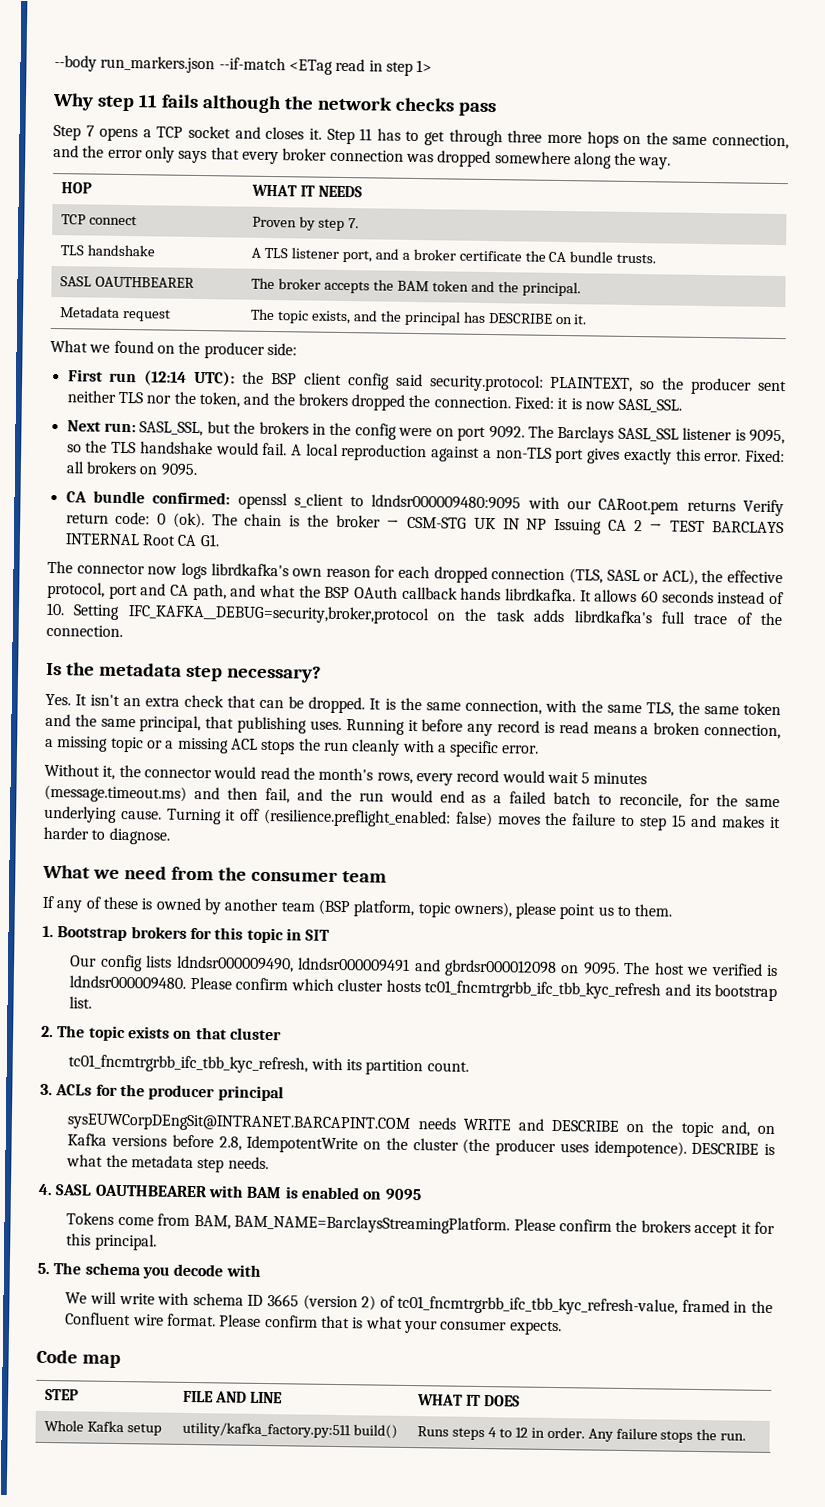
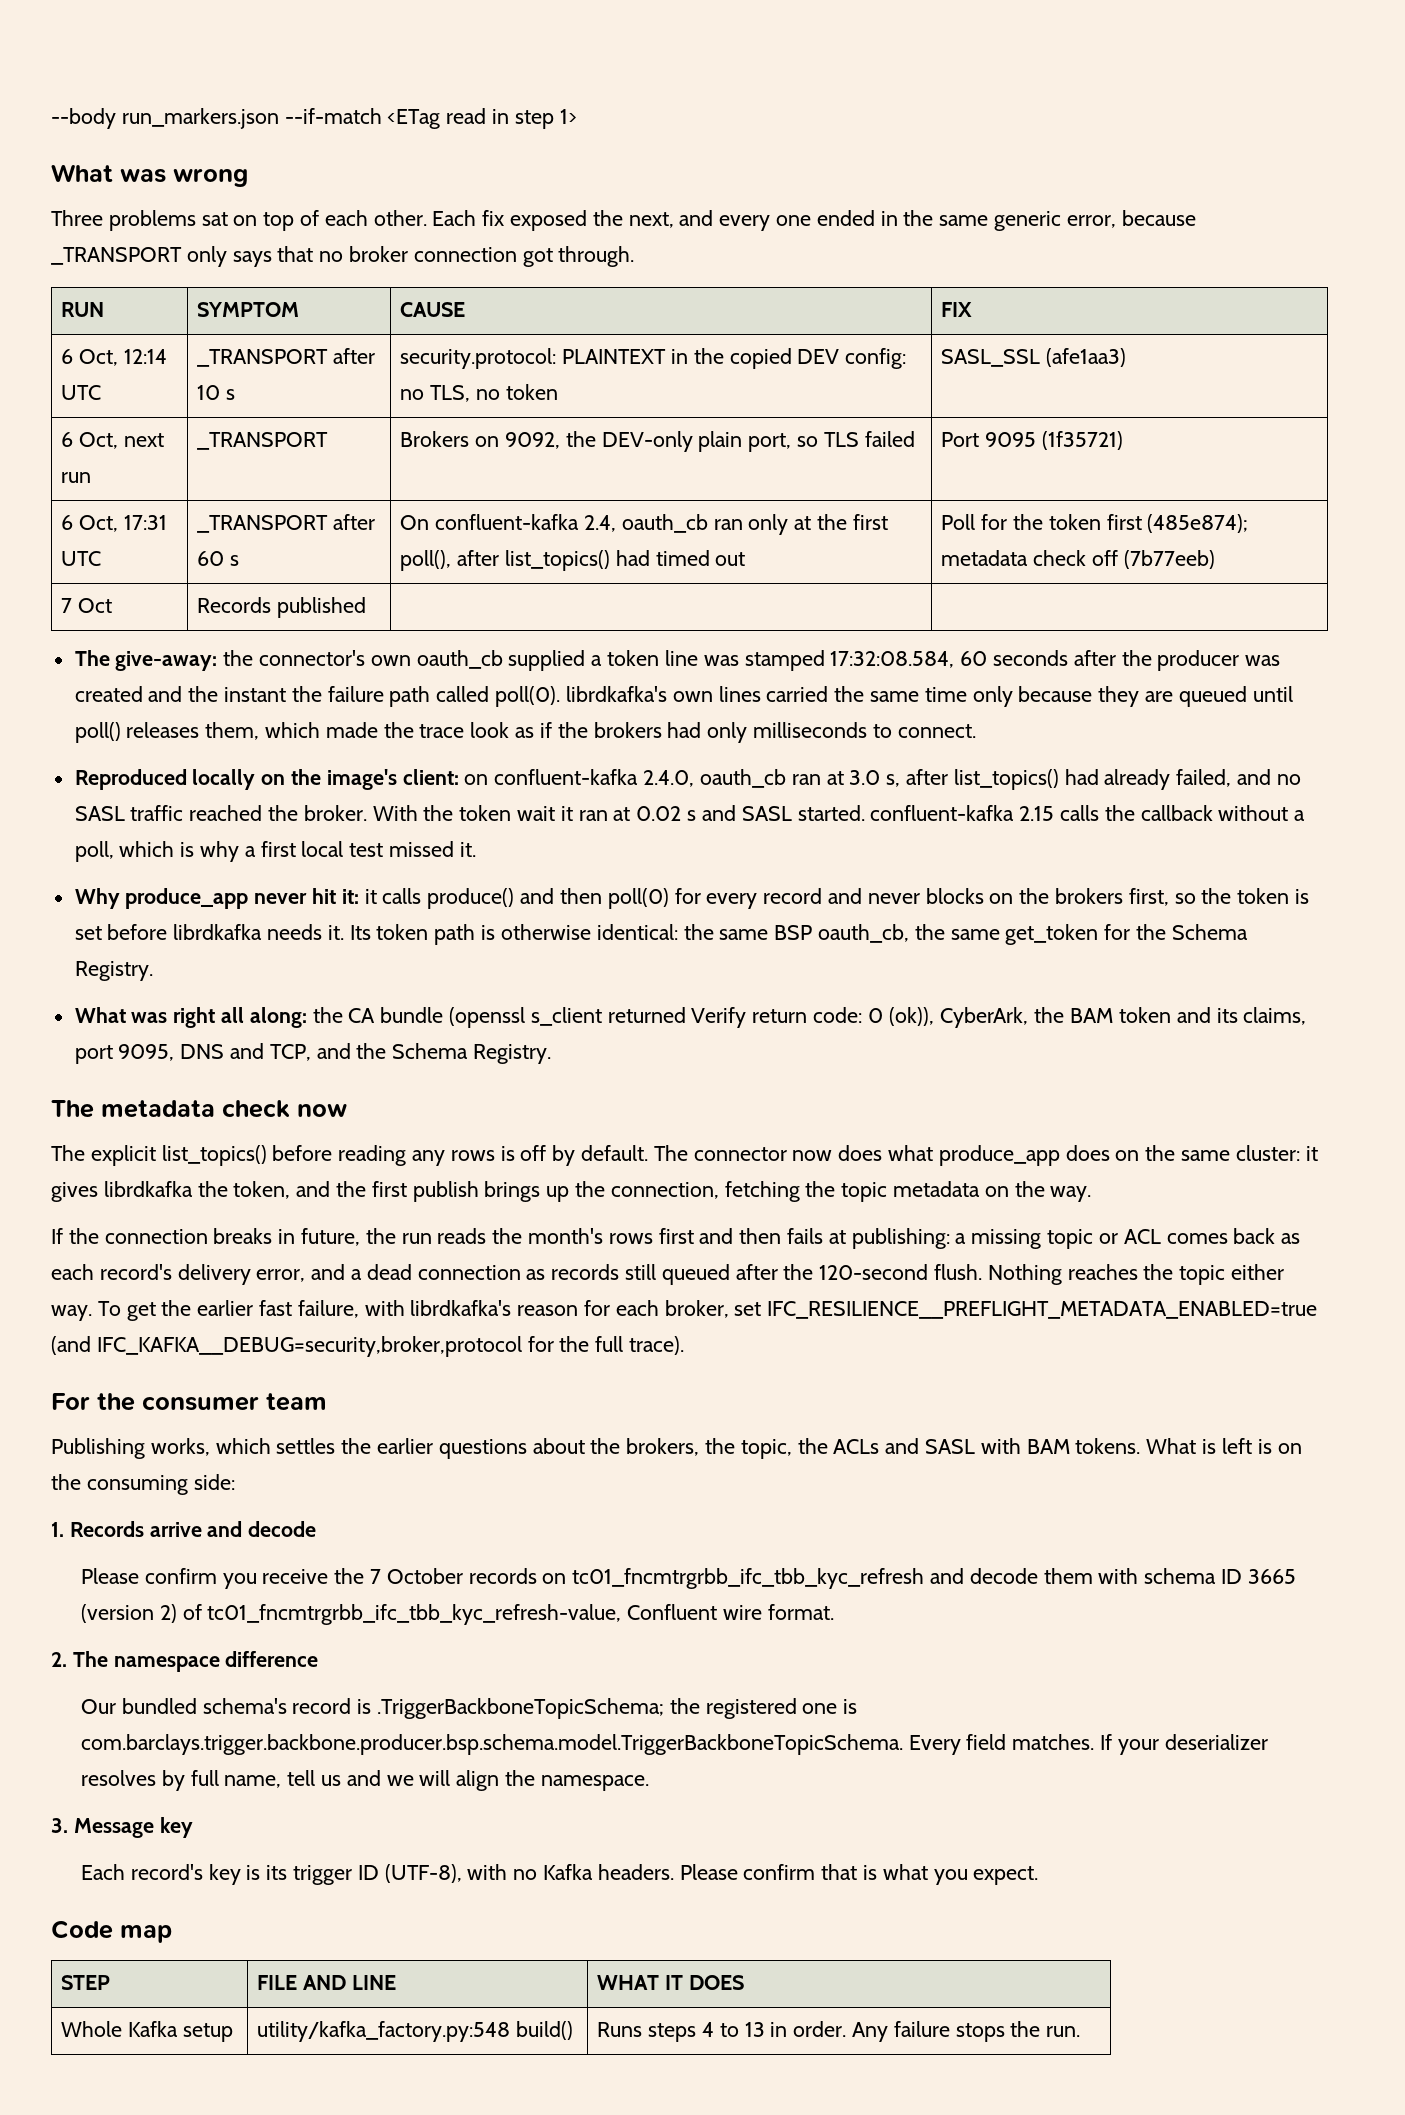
- Why step 11 fails although the network checks pass
- Step 7 opens a TCP socket and closes it. Step 11 has to get through three more hops on the same connection, and the error only says that every broker connection was dropped somewhere along the way.
- HOP | WHAT IT NEEDS
- TCP connect | Proven by step 7.
- TLS handshake | A TLS listener port, and a broker certificate the CA bundle trusts.
- SASL OAUTHBEARER | The broker accepts the BAM token and the principal.
- Metadata request | The topic exists, and the principal has DESCRIBE on it.
- What we found on the producer side:
- First run (12:14 UTC): the BSP client config said security.protocol: PLAINTEXT, so the producer sent neither TLS nor the token, and the brokers dropped the connection. Fixed: it is now SASL_SSL.
- Next run: SASL_SSL, but the brokers in the config were on port 9092. The Barclays SASL_SSL listener is 9095, so the TLS handshake would fail. A local reproduction against a non-TLS port gives exactly this error. Fixed: all brokers on 9095.
- CA bundle confirmed: openssl s_client to ldndsr000009480:9095 with our CARoot.pem returns Verify return code: 0 (ok). The chain is the broker → CSM-STG UK IN NP Issuing CA 2 → TEST BARCLAYS INTERNAL Root CA G1.
- The connector now logs librdkafka's own reason for each dropped connection (TLS, SASL or ACL), the effective protocol, port and CA path, and what the BSP OAuth callback hands librdkafka. It allows 60 seconds instead of 10. Setting IFC_KAFKA__DEBUG=security,broker,protocol on the task adds librdkafka's full trace of the connection.
- Is the metadata step necessary?
- Yes. It isn't an extra check that can be dropped. It is the same connection, with the same TLS, the same token and the same principal, that publishing uses. Running it before any record is read means a broken connection, a missing topic or a missing ACL stops the run cleanly with a specific error.
- Without it, the connector would read the month's rows, every record would wait 5 minutes (message.timeout.ms) and then fail, and the run would end as a failed batch to reconcile, for the same underlying cause. Turning it off (resilience.preflight_enabled: false) moves the failure to step 15 and makes it harder to diagnose.
- What we need from the consumer team
- If any of these is owned by another team (BSP platform, topic owners), please point us to them.
- 1. Bootstrap brokers for this topic in SIT
- Our config lists ldndsr000009490, ldndsr000009491 and gbrdsr000012098 on 9095. The host we verified is ldndsr000009480. Please confirm which cluster hosts tc01_fncmtrgrbb_ifc_tbb_kyc_refresh and its bootstrap list.
- 2. The topic exists on that cluster
- tc01_fncmtrgrbb_ifc_tbb_kyc_refresh, with its partition count.
- 3. ACLs for the producer principal
- sysEUWCorpDEngSit@INTRANET.BARCAPINT.COM needs WRITE and DESCRIBE on the topic and, on Kafka versions before 2.8, IdempotentWrite on the cluster (the producer uses idempotence). DESCRIBE is what the metadata step needs.
- 4. SASL OAUTHBEARER with BAM is enabled on 9095
- Tokens come from BAM, BAM_NAME=BarclaysStreamingPlatform. Please confirm the brokers accept it for this principal.
- 5. The schema you decode with
- We will write with schema ID 3665 (version 2) of tc01_fncmtrgrbb_ifc_tbb_kyc_refresh-value, framed in the Confluent wire format.
+ What was wrong
+ Three problems sat on top of each other. Each fix exposed the next, and every one ended in the same generic error, because _TRANSPORT only says that no broker connection got through.
+ RUN | SYMPTOM | CAUSE | FIX
+ 6 Oct, 12:14 UTC | _TRANSPORT after 10 s | security.protocol: PLAINTEXT in the copied DEV config: no TLS, no token | SASL_SSL (afe1aa3)
+ 6 Oct, next run | _TRANSPORT | Brokers on 9092, the DEV-only plain port, so TLS failed | Port 9095 (1f35721)
+ 6 Oct, 17:31 UTC | _TRANSPORT after 60 s | On confluent-kafka 2.4, oauth_cb ran only at the first poll(), after list_topics() had timed out | Poll for the token first (485e874); metadata check off (7b77eeb)
+ 7 Oct | Records published | |
+ The give-away: the connector's own oauth_cb supplied a token line was stamped 17:32:08.584, 60 seconds after the producer was created and the instant the failure path called poll(0). librdkafka's own lines carried the same time only because they are queued until poll() releases them, which made the trace look as if the brokers had only milliseconds to connect.
+ Reproduced locally on the image's client: on confluent-kafka 2.4.0, oauth_cb ran at 3.0 s, after list_topics() had already failed, and no SASL traffic reached the broker. With the token wait it ran at 0.02 s and SASL started. confluent-kafka 2.15 calls the callback without a poll, which is why a first local test missed it.
+ Why produce_app never hit it: it calls produce() and then poll(0) for every record and never blocks on the brokers first, so the token is set before librdkafka needs it. Its token path is otherwise identical: the same BSP oauth_cb, the same get_token for the Schema Registry.
+ What was right all along: the CA bundle (openssl s_client returned Verify return code: 0 (ok)), CyberArk, the BAM token and its claims, port 9095, DNS and TCP, and the Schema Registry.
+ The metadata check now
+ The explicit list_topics() before reading any rows is off by default. The connector now does what produce_app does on the same cluster: it gives librdkafka the token, and the first publish brings up the connection, fetching the topic metadata on the way.
+ If the connection breaks in future, the run reads the month's rows first and then fails at publishing: a missing topic or ACL comes back as each record's delivery error, and a dead connection as records still queued after the 120-second flush. Nothing reaches the topic either way. To get the earlier fast failure, with librdkafka's reason for each broker, set IFC_RESILIENCE__PREFLIGHT_METADATA_ENABLED=true (and IFC_KAFKA__DEBUG=security,broker,protocol for the full trace).
+ For the consumer team
+ Publishing works, which settles the earlier questions about the brokers, the topic, the ACLs and SASL with BAM tokens. What is left is on the consuming side:
+ 1. Records arrive and decode
+ Please confirm you receive the 7 October records on tc01_fncmtrgrbb_ifc_tbb_kyc_refresh and decode them with schema ID 3665 (version 2) of tc01_fncmtrgrbb_ifc_tbb_kyc_refresh-value, Confluent wire format.
+ 2. The namespace difference
+ Our bundled schema's record is .TriggerBackboneTopicSchema; the registered one is com.barclays.trigger.backbone.producer.bsp.schema.model.TriggerBackboneTopicSchema. Every field matches. If your deserializer resolves by full name, tell us and we will align the namespace.
+ 3. Message key
+ Each record's key is its trigger ID (UTF-8), with no Kafka headers.
- Please confirm that is what your consumer expects.
+ Please confirm that is what you expect.
- Whole Kafka setup | utility/kafka_factory.py:511 build() | Runs steps 4 to 12 in order. Any failure stops the run.
+ Whole Kafka setup | utility/kafka_factory.py:548 build() | Runs steps 4 to 13 in order. Any failure stops the run.

